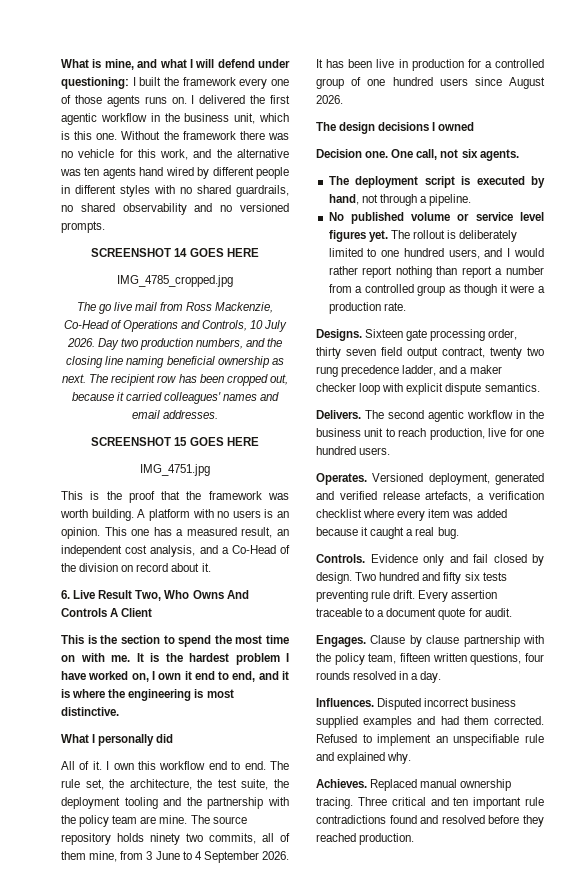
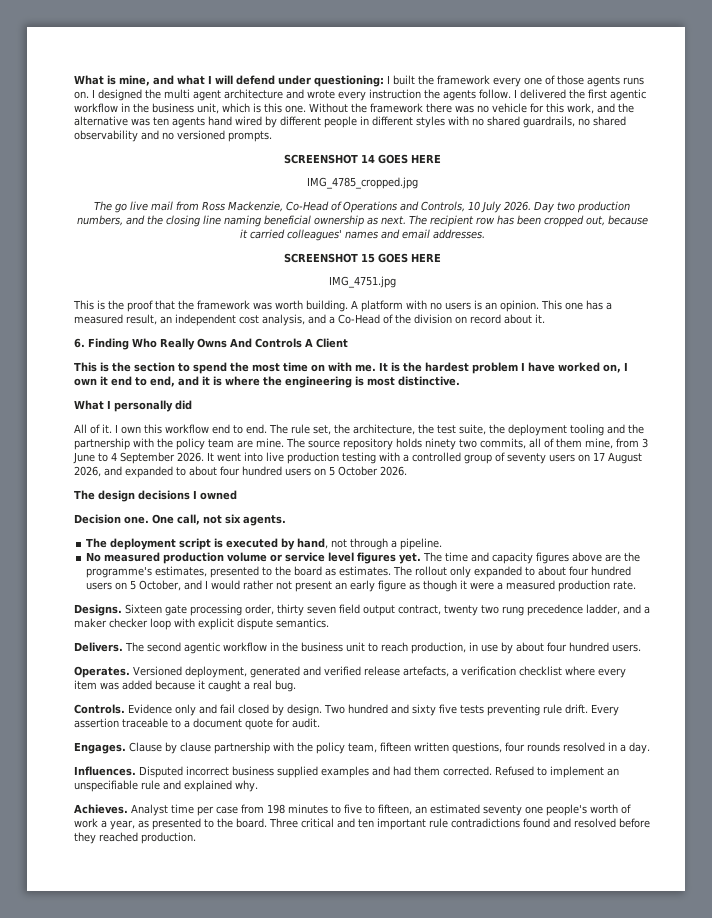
- I delivered the first agentic workflow in the business unit, which is this one.
+ I designed the multi agent architecture and wrote every instruction the agents follow. I delivered the first agentic workflow in the business unit, which is this one.
- 6. Live Result Two, Who Owns And Controls A Client
+ 6. Finding Who Really Owns And Controls A Client
- It has been live in production for a controlled group of one hundred users since August 2026.
+ It went into live production testing with a controlled group of seventy users on 17 August 2026, and expanded to about four hundred users on 5 October 2026.
- No published volume or service level figures yet.
+ No measured production volume or service level figures yet.
- The rollout is deliberately limited to one hundred users, and I would rather report nothing than report a number from a controlled group as though it were a production rate.
+ The time and capacity figures above are the programme's estimates, presented to the board as estimates. The rollout only expanded to about four hundred users on 5 October, and I would rather not present an early figure as though it were a measured production rate.
- The second agentic workflow in the business unit to reach production, live for one hundred users.
+ The second agentic workflow in the business unit to reach production, in use by about four hundred users.
- Two hundred and fifty six tests preventing rule drift.
+ Two hundred and sixty five tests preventing rule drift.
- Replaced manual ownership tracing.
+ Analyst time per case from 198 minutes to five to fifteen, an estimated seventy one people's worth of work a year, as presented to the board.

